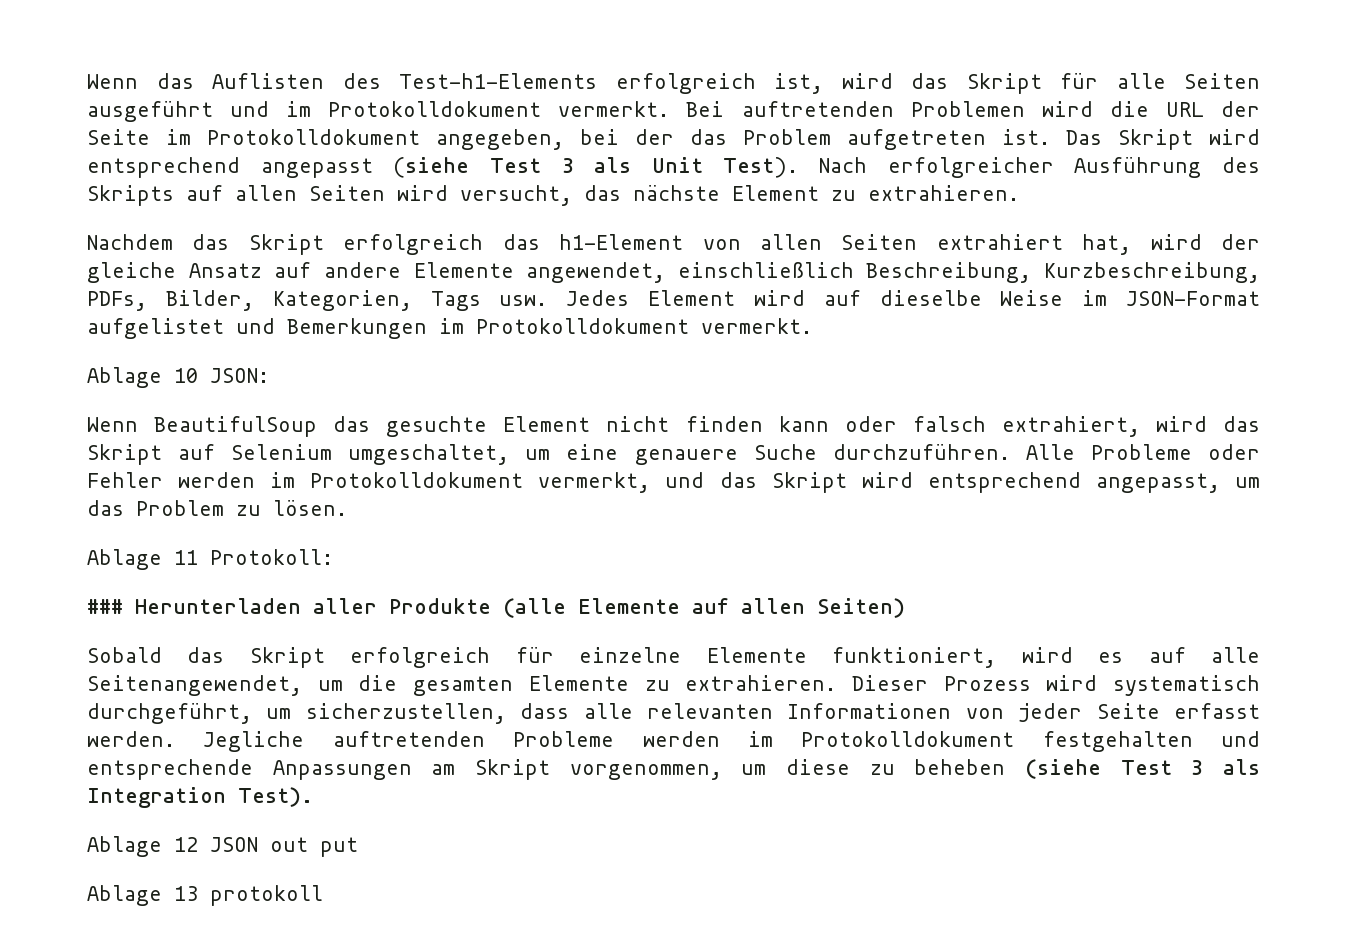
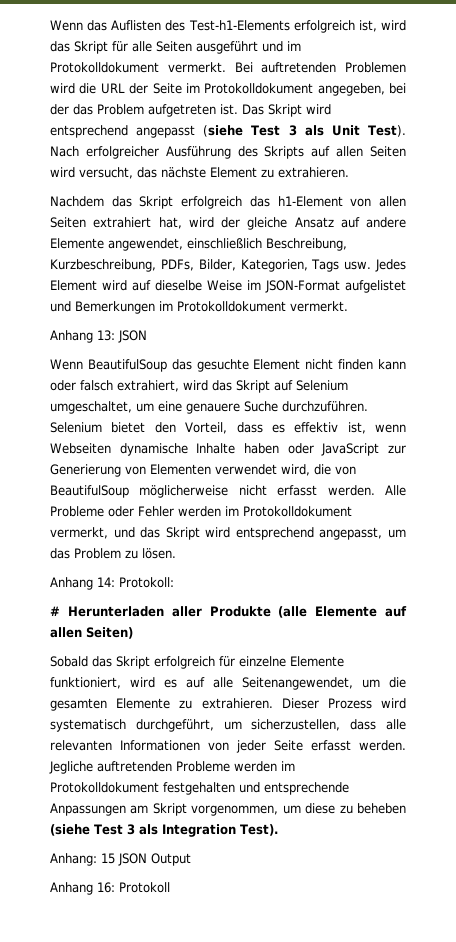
- Ablage 10 JSON:
+ Anhang 13: JSON
+ Selenium bietet den Vorteil, dass es effektiv ist, wenn Webseiten dynamische Inhalte haben oder JavaScript zur Generierung von Elementen verwendet wird, die von BeautifulSoup möglicherweise nicht erfasst werden.
- Ablage 11 Protokoll:
+ Anhang 14: Protokoll:
- ### Herunterladen aller Produkte (alle Elemente auf allen Seiten)
+ # Herunterladen aller Produkte (alle Elemente auf allen Seiten)
- Ablage 12 JSON out put
- Ablage 13 protokoll
+ Anhang: 15 JSON Output
+ Anhang 16: Protokoll

